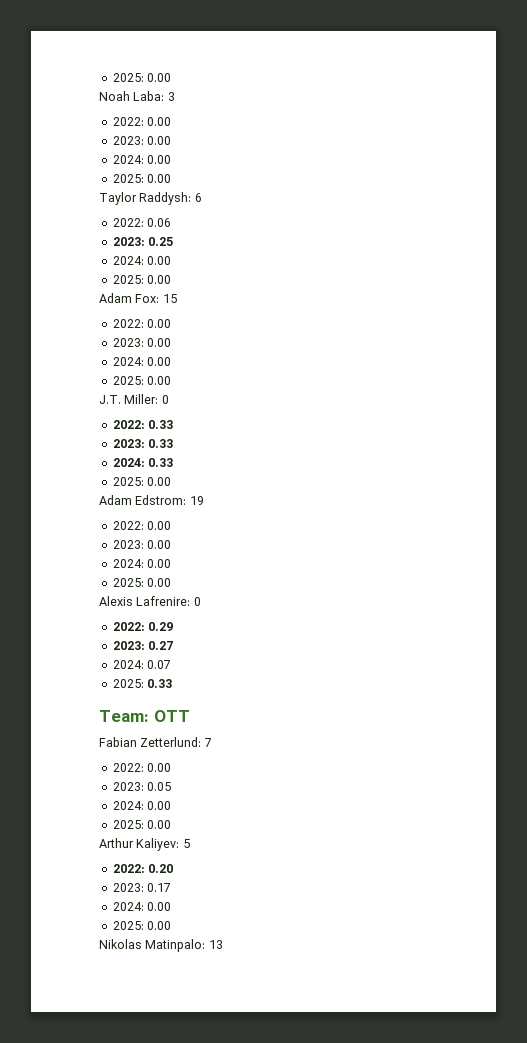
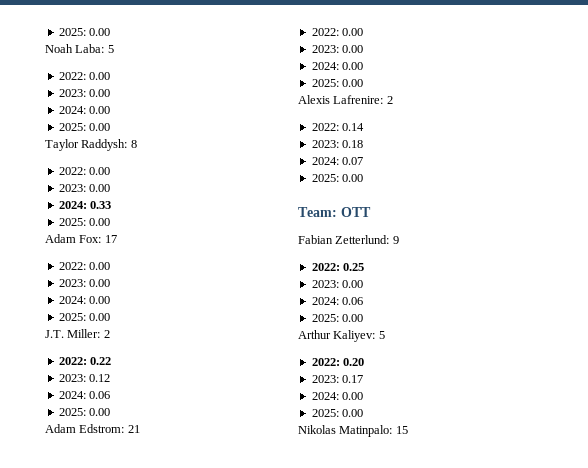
- Noah Laba: 3
+ Noah Laba: 5
- Taylor Raddysh: 6
- 2022: 0.06
- 2023: 0.25
- 2024: 0.00
+ Taylor Raddysh: 8
+ 2022: 0.00
+ 2023: 0.00
+ 2024: 0.33
- Adam Fox: 15
+ Adam Fox: 17
- J.T. Miller: 0
- 2022: 0.33
- 2023: 0.33
- 2024: 0.33
+ J.T. Miller: 2
+ 2022: 0.22
+ 2023: 0.12
+ 2024: 0.06
- Adam Edstrom: 19
+ Adam Edstrom: 21
- Alexis Lafrenire: 0
- 2022: 0.29
- 2023: 0.27
+ Alexis Lafrenire: 2
+ 2022: 0.14
+ 2023: 0.18
  2024: 0.07
- 2025: 0.33
+ 2025: 0.00
- Fabian Zetterlund: 7
- 2022: 0.00
- 2023: 0.05
- 2024: 0.00
+ Fabian Zetterlund: 9
+ 2022: 0.25
+ 2023: 0.00
+ 2024: 0.06
- Nikolas Matinpalo: 13
+ Nikolas Matinpalo: 15

